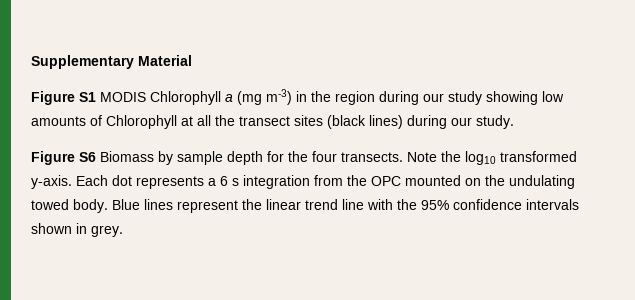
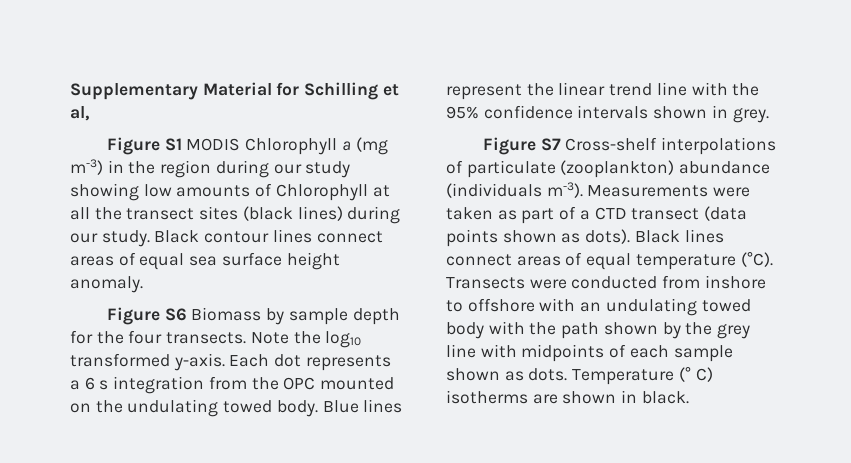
- Supplementary Material
+ Supplementary Material for Schilling et al,
+ Black contour lines connect areas of equal sea surface height anomaly.
+ Figure S7 Cross-shelf interpolations of particulate (zooplankton) abundance (individuals m-3). Measurements were taken as part of a CTD transect (data points shown as dots). Black lines connect areas of equal temperature (°C). Transects were conducted from inshore to offshore with an undulating towed body with the path shown by the grey line with midpoints of each sample shown as dots. Temperature (° C) isotherms are shown in black.

